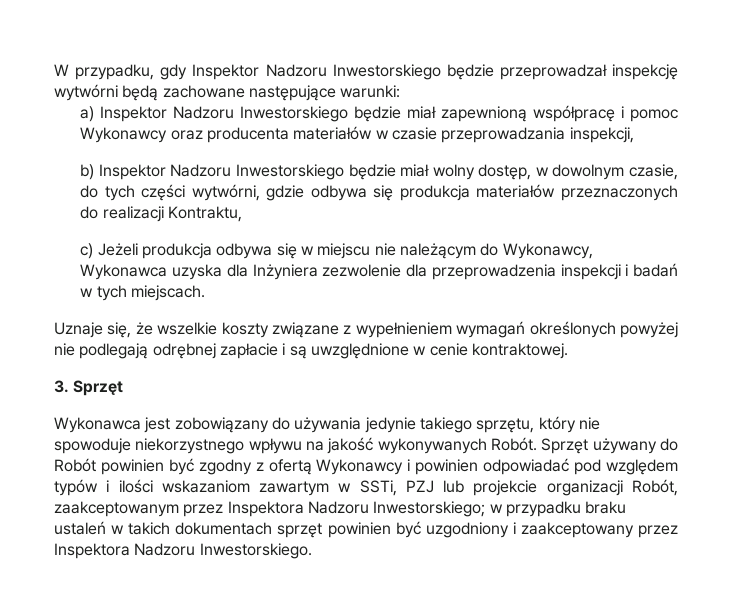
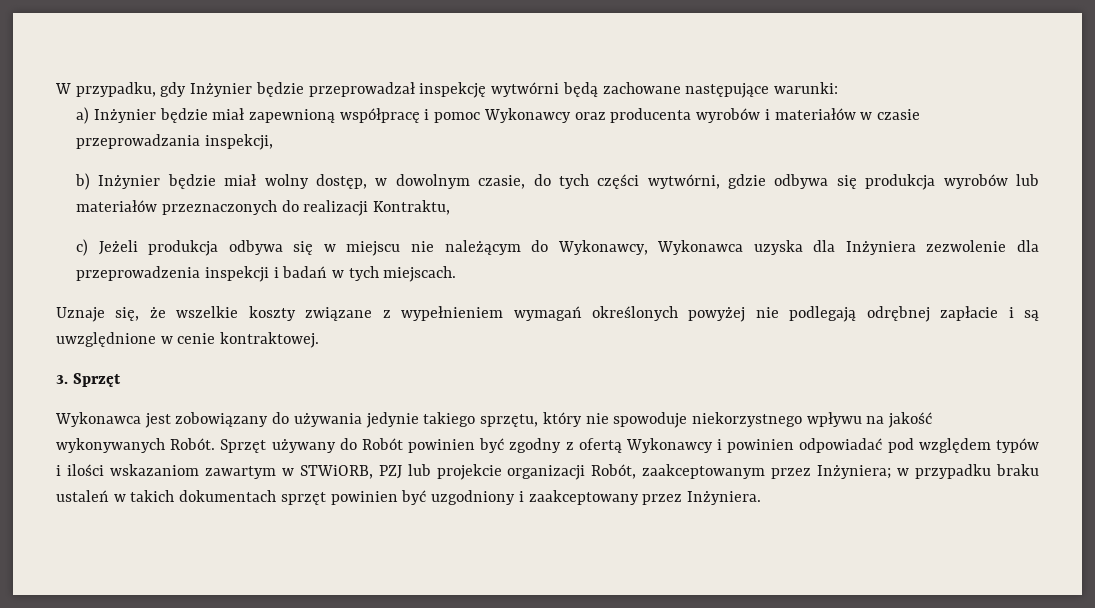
- W przypadku, gdy Inspektor Nadzoru Inwestorskiego będzie przeprowadzał inspekcję wytwórni będą zachowane następujące warunki:
+ W przypadku, gdy Inżynier będzie przeprowadzał inspekcję wytwórni będą zachowane następujące warunki:
- a) Inspektor Nadzoru Inwestorskiego będzie miał zapewnioną współpracę i pomoc Wykonawcy oraz producenta materiałów w czasie przeprowadzania inspekcji,
+ a) Inżynier będzie miał zapewnioną współpracę i pomoc Wykonawcy oraz producenta wyrobów i materiałów w czasie przeprowadzania inspekcji,
- b) Inspektor Nadzoru Inwestorskiego będzie miał wolny dostęp, w dowolnym czasie, do tych części wytwórni, gdzie odbywa się produkcja materiałów przeznaczonych do realizacji Kontraktu,
+ b) Inżynier będzie miał wolny dostęp, w dowolnym czasie, do tych części wytwórni, gdzie odbywa się produkcja wyrobów lub materiałów przeznaczonych do realizacji Kontraktu,
- Sprzęt używany do Robót powinien być zgodny z ofertą Wykonawcy i powinien odpowiadać pod względem typów i ilości wskazaniom zawartym w SSTi, PZJ lub projekcie organizacji Robót, zaakceptowanym przez Inspektora Nadzoru Inwestorskiego; w przypadku braku ustaleń w takich dokumentach sprzęt powinien być uzgodniony i zaakceptowany przez Inspektora Nadzoru Inwestorskiego.
+ Sprzęt używany do Robót powinien być zgodny z ofertą Wykonawcy i powinien odpowiadać pod względem typów i ilości wskazaniom zawartym w STWiORB, PZJ lub projekcie organizacji Robót, zaakceptowanym przez Inżyniera; w przypadku braku ustaleń w takich dokumentach sprzęt powinien być uzgodniony i zaakceptowany przez Inżyniera.

